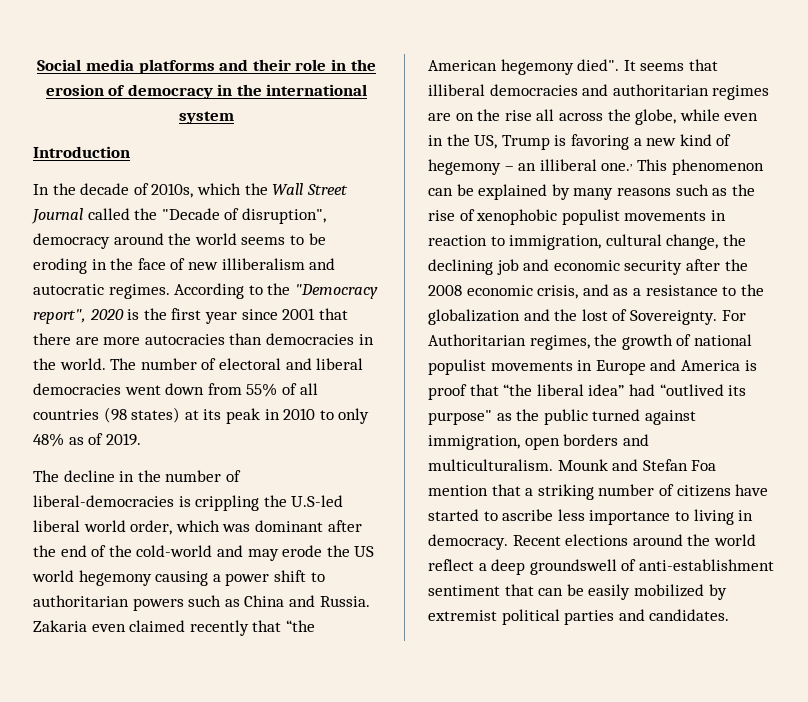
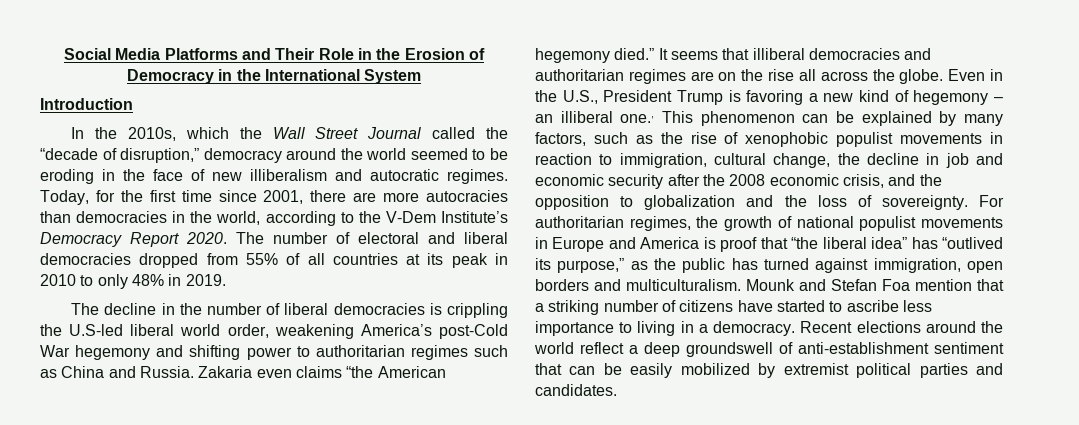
- Social media platforms and their role in the erosion of democracy in the international system
+ Social Media Platforms and Their Role in the Erosion of Democracy in the International System
- In the decade of 2010s, which the Wall Street Journal called the "Decade of disruption", democracy around the world seems to be eroding in the face of new illiberalism and autocratic regimes.
+ In the 2010s, which the Wall Street Journal called the “decade of disruption,” democracy around the world seemed to be eroding in the face of new illiberalism and autocratic regimes.
- According to the "Democracy report", 2020 is the first year since 2001 that there are more autocracies than democracies in the world.
+ Today, for the first time since 2001, there are more autocracies than democracies in the world, according to the V-Dem Institute’s Democracy Report 2020.
- The number of electoral and liberal democracies went down from 55% of all countries (98 states) at its peak in 2010 to only 48% as of 2019.
+ The number of electoral and liberal democracies dropped from 55% of all countries at its peak in 2010 to only 48% in 2019.
- The decline in the number of liberal-democracies is crippling the U.S-led liberal world order, which was dominant after the end of the cold-world and may erode the US world hegemony causing a power shift to authoritarian powers such as China and Russia.
+ The decline in the number of liberal democracies is crippling the U.S-led liberal world order, weakening America’s post-Cold War hegemony and shifting power to authoritarian regimes such as China and Russia.
- Zakaria even claimed recently that “the American hegemony died".
+ Zakaria even claims “the American hegemony died.”
- It seems that illiberal democracies and authoritarian regimes are on the rise all across the globe, while even in the US, Trump is favoring a new kind of hegemony – an illiberal one., This phenomenon can be explained by many reasons such as the rise of xenophobic populist movements in reaction to immigration, cultural change, the declining job and economic security after the 2008 economic crisis, and as a resistance to the globalization and the lost of Sovereignty. For Authoritarian regimes, the growth of national populist movements in Europe and America is proof that “the liberal idea” had “outlived its purpose" as the public turned against immigration, open borders and multiculturalism.
+ It seems that illiberal democracies and authoritarian regimes are on the rise all across the globe. Even in the U.S., President Trump is favoring a new kind of hegemony – an illiberal one., This phenomenon can be explained by many factors, such as the rise of xenophobic populist movements in reaction to immigration, cultural change, the decline in job and economic security after the 2008 economic crisis, and the opposition to globalization and the loss of sovereignty. For authoritarian regimes, the growth of national populist movements in Europe and America is proof that “the liberal idea” has “outlived its purpose,” as the public has turned against immigration, open borders and multiculturalism.
- Mounk and Stefan Foa mention that a striking number of citizens have started to ascribe less importance to living in democracy.
+ Mounk and Stefan Foa mention that a striking number of citizens have started to ascribe less importance to living in a democracy.

